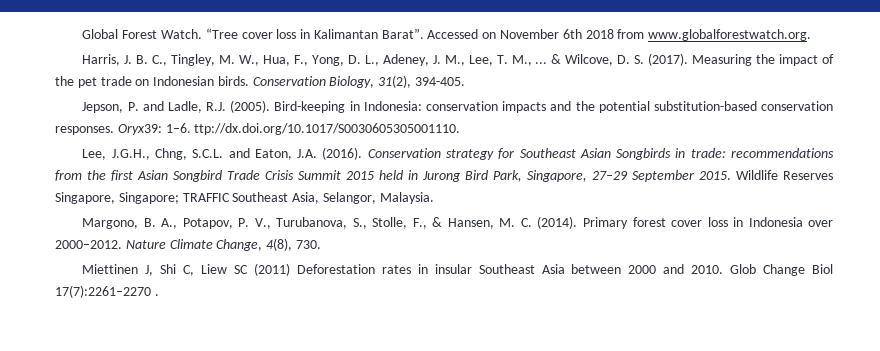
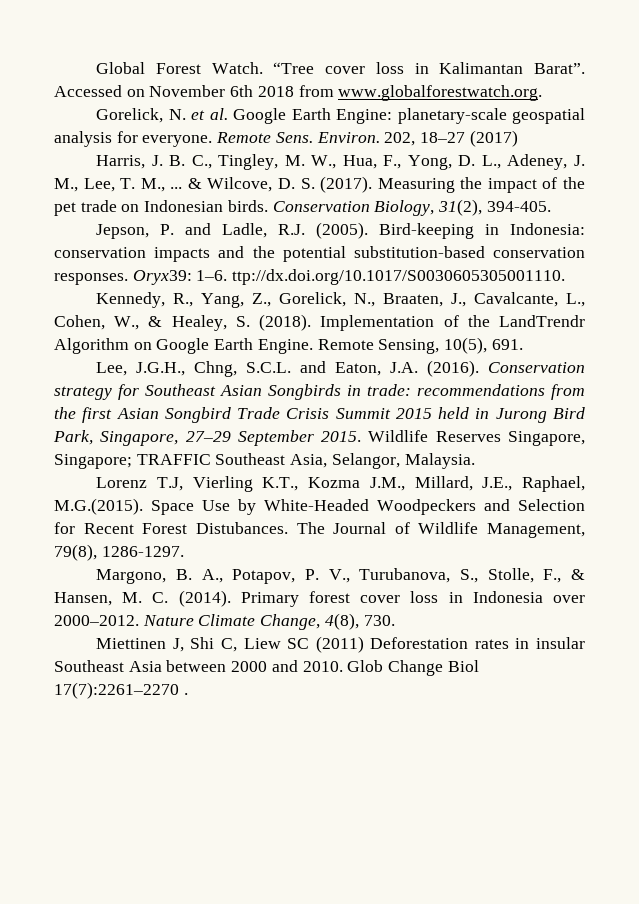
+ Gorelick, N. et al. Google Earth Engine: planetary-scale geospatial analysis for everyone. Remote Sens. Environ. 202, 18–27 (2017)
+ Kennedy, R., Yang, Z., Gorelick, N., Braaten, J., Cavalcante, L., Cohen, W., & Healey, S. (2018). Implementation of the LandTrendr Algorithm on Google Earth Engine. Remote Sensing, 10(5), 691.
+ Lorenz T.J, Vierling K.T., Kozma J.M., Millard, J.E., Raphael, M.G.(2015). Space Use by White-Headed Woodpeckers and Selection for Recent Forest Distubances. The Journal of Wildlife Management, 79(8), 1286-1297.

